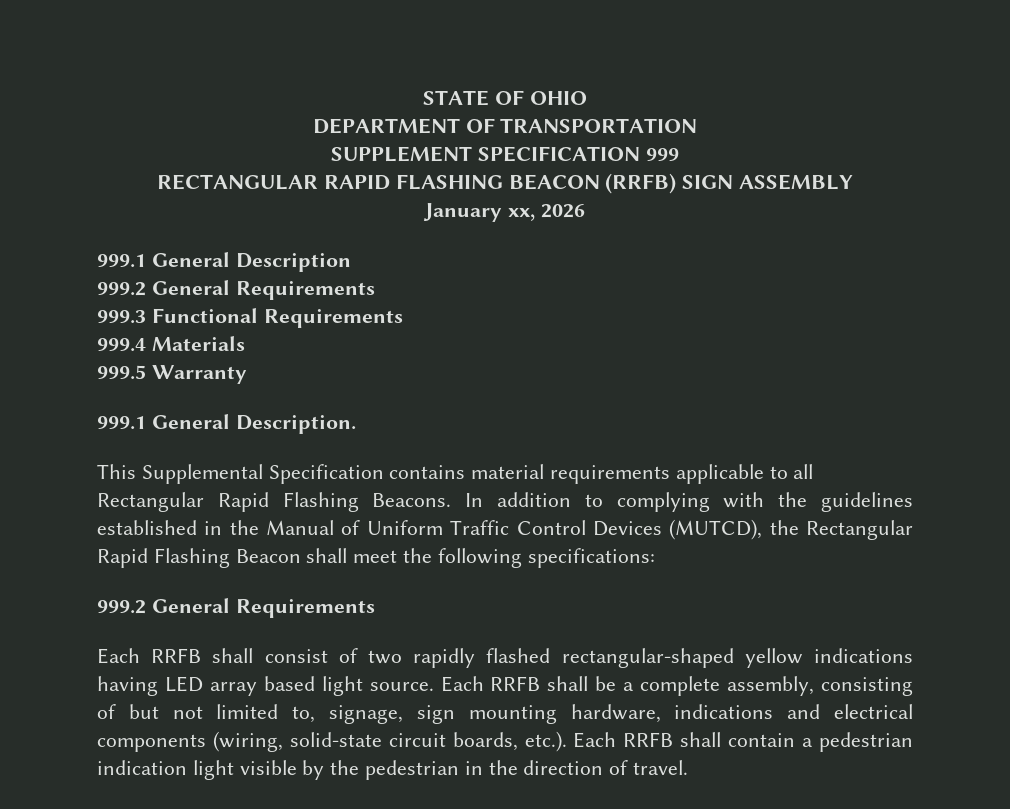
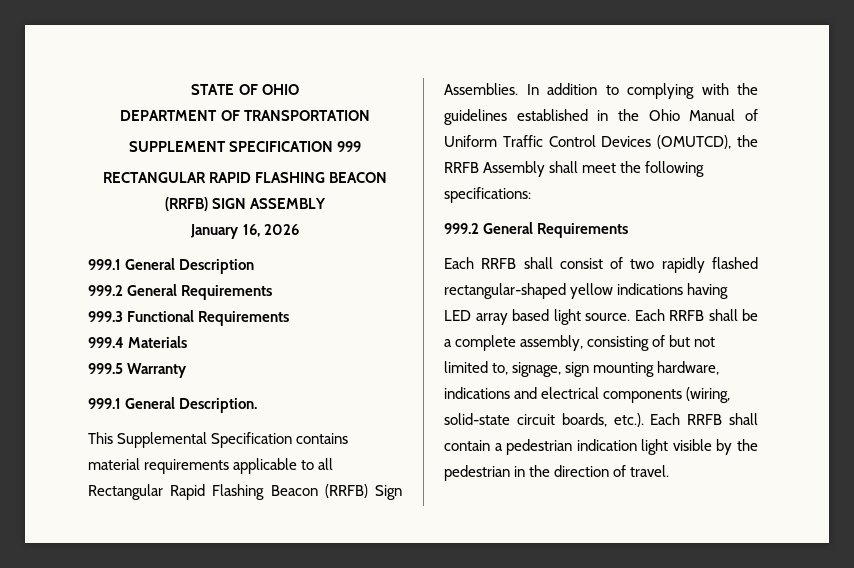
- January xx, 2026
+ January 16, 2026
- This Supplemental Specification contains material requirements applicable to all Rectangular Rapid Flashing Beacons.
+ This Supplemental Specification contains material requirements applicable to all Rectangular Rapid Flashing Beacon (RRFB) Sign Assemblies.
- In addition to complying with the guidelines established in the Manual of Uniform Traffic Control Devices (MUTCD), the Rectangular Rapid Flashing Beacon shall meet the following specifications:
+ In addition to complying with the guidelines established in the Ohio Manual of Uniform Traffic Control Devices (OMUTCD), the RRFB Assembly shall meet the following specifications:

